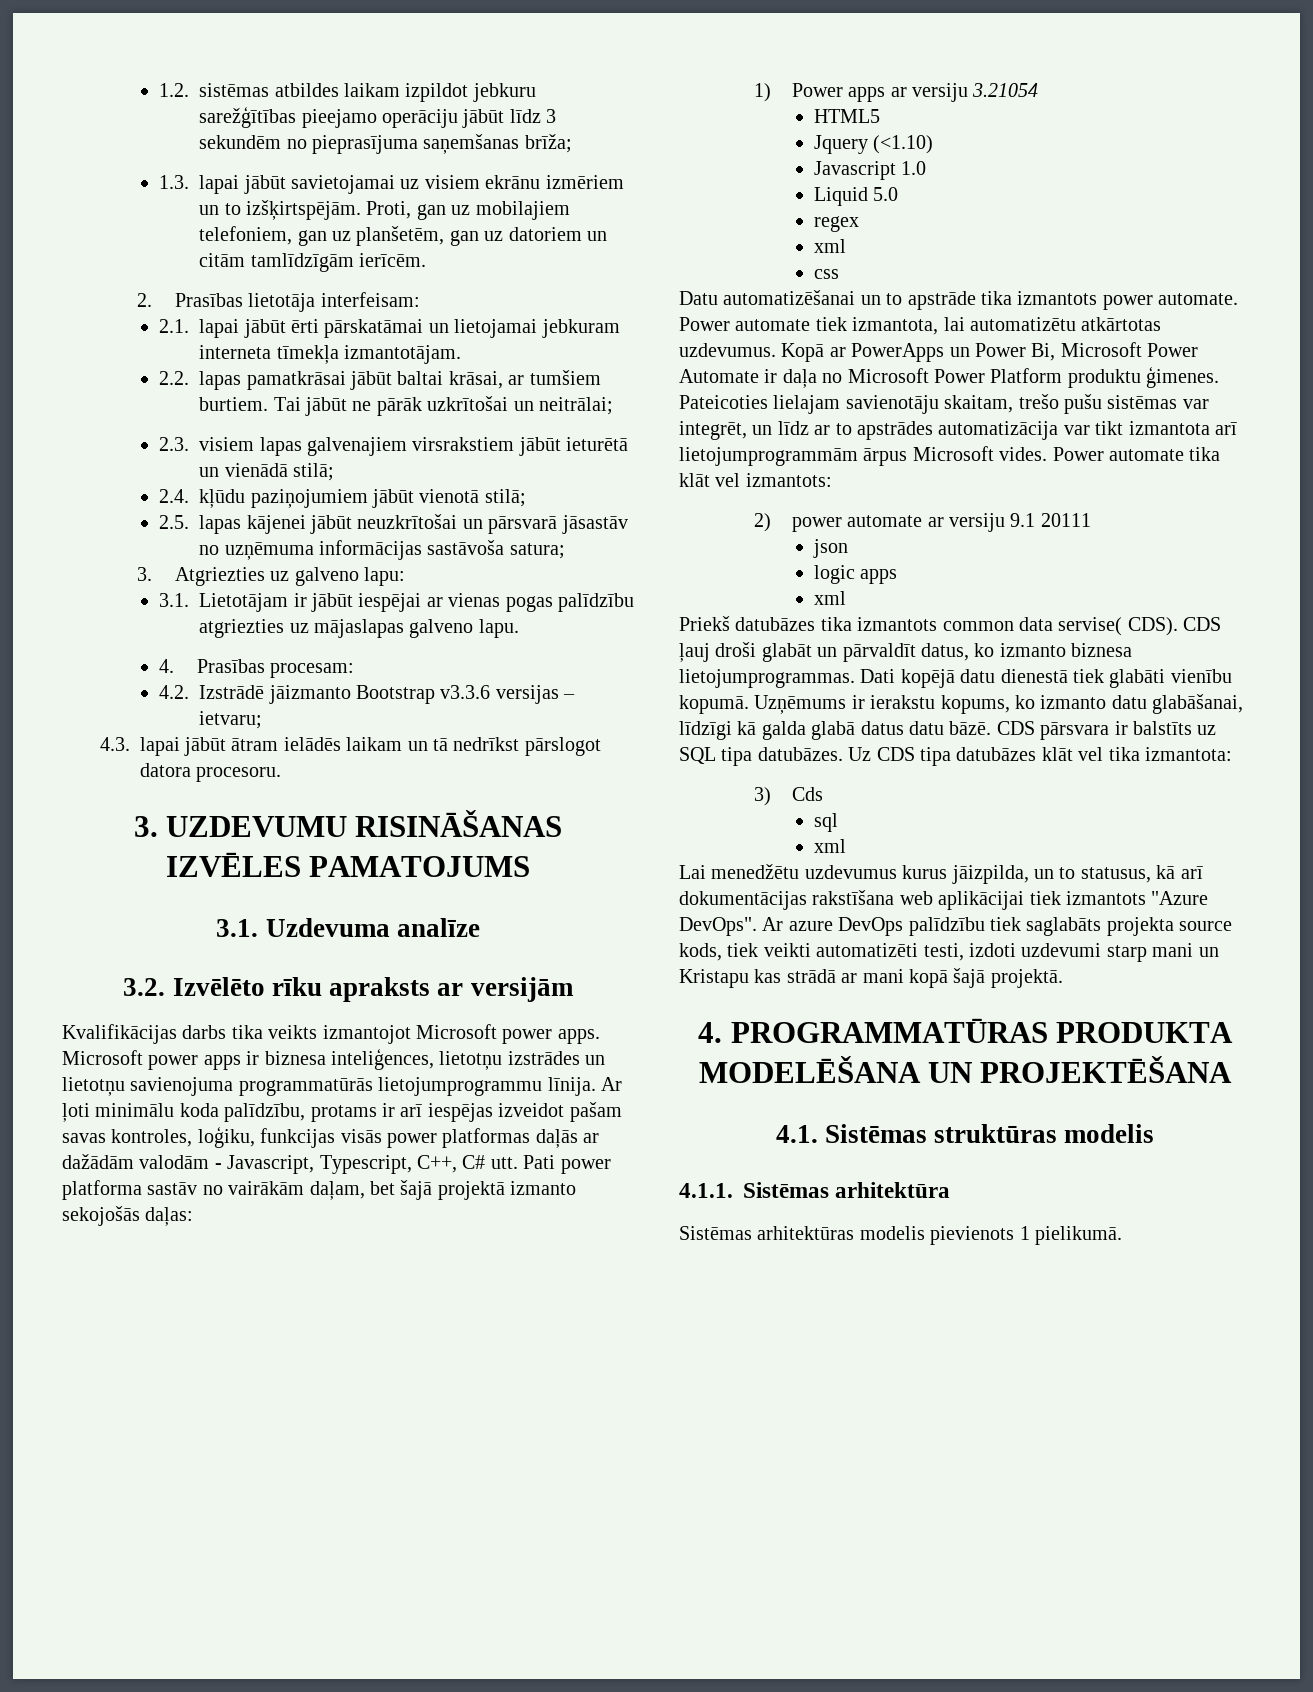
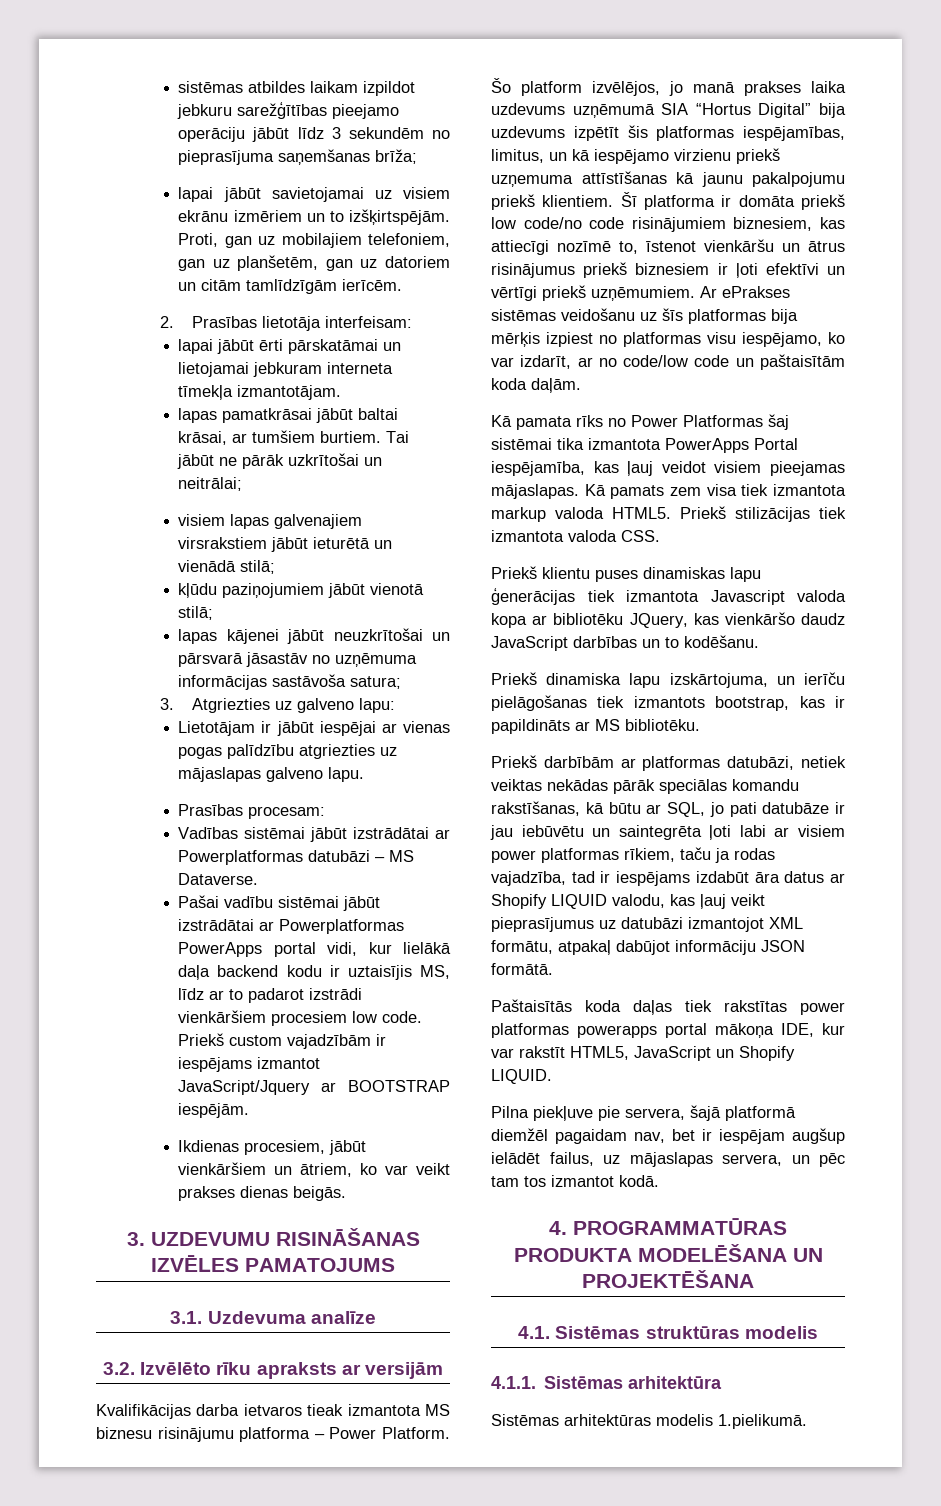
- 1.2. sistēmas atbildes laikam izpildot jebkuru sarežģītības pieejamo operāciju jābūt līdz 3 sekundēm no pieprasījuma saņemšanas brīža;
+ sistēmas atbildes laikam izpildot jebkuru sarežģītības pieejamo operāciju jābūt līdz 3 sekundēm no pieprasījuma saņemšanas brīža;
- 1.3. lapai jābūt savietojamai uz visiem ekrānu izmēriem un to izšķirtspējām.
+ lapai jābūt savietojamai uz visiem ekrānu izmēriem un to izšķirtspējām.
- 2.1. lapai jābūt ērti pārskatāmai un lietojamai jebkuram interneta tīmekļa izmantotājam.
+ lapai jābūt ērti pārskatāmai un lietojamai jebkuram interneta tīmekļa izmantotājam.
- 2.2. lapas pamatkrāsai jābūt baltai krāsai, ar tumšiem burtiem.
+ lapas pamatkrāsai jābūt baltai krāsai, ar tumšiem burtiem.
- 2.3. visiem lapas galvenajiem virsrakstiem jābūt ieturētā un vienādā stilā;
+ visiem lapas galvenajiem virsrakstiem jābūt ieturētā un vienādā stilā;
- 2.4. kļūdu paziņojumiem jābūt vienotā stilā;
+ kļūdu paziņojumiem jābūt vienotā stilā;
- 2.5. lapas kājenei jābūt neuzkrītošai un pārsvarā jāsastāv no uzņēmuma informācijas sastāvoša satura;
+ lapas kājenei jābūt neuzkrītošai un pārsvarā jāsastāv no uzņēmuma informācijas sastāvoša satura;
- 3.1. Lietotājam ir jābūt iespējai ar vienas pogas palīdzību atgriezties uz mājaslapas galveno lapu.
+ Lietotājam ir jābūt iespējai ar vienas pogas palīdzību atgriezties uz mājaslapas galveno lapu.
- 4. Prasības procesam:
+ Prasības procesam:
- 4.2. Izstrādē jāizmanto Bootstrap v3.3.6 versijas – ietvaru;
- 4.3. lapai jābūt ātram ielādēs laikam un tā nedrīkst pārslogot datora procesoru.
+ Vadības sistēmai jābūt izstrādātai ar Powerplatformas datubāzi – MS Dataverse.
+ Pašai vadību sistēmai jābūt izstrādātai ar Powerplatformas PowerApps portal vidi, kur lielākā daļa backend kodu ir uztaisījis MS, līdz ar to padarot izstrādi vienkāršiem procesiem low code. Priekš custom vajadzībām ir iespējams izmantot JavaScript/Jquery ar BOOTSTRAP iespējām.
+ Ikdienas procesiem, jābūt vienkāršiem un ātriem, ko var veikt prakses dienas beigās.
- Kvalifikācijas darbs tika veikts izmantojot Microsoft power apps. Microsoft power apps ir biznesa inteliģences, lietotņu izstrādes un lietotņu savienojuma programmatūrās lietojumprogrammu līnija. Ar ļoti minimālu koda palīdzību, protams ir arī iespējas izveidot pašam savas kontroles, loģiku, funkcijas visās power platformas daļās ar dažādām valodām - Javascript, Typescript, C++, C# utt. Pati power platforma sastāv no vairākām daļam, bet šajā projektā izmanto sekojošās daļas:
- 1) Power apps ar versiju 3.21054
- HTML5
- Jquery (<1.10)
- Javascript 1.0
- Liquid 5.0
- regex
- xml
- css
- Datu automatizēšanai un to apstrāde tika izmantots power automate. Power automate tiek izmantota, lai automatizētu atkārtotas uzdevumus. Kopā ar PowerApps un Power Bi, Microsoft Power Automate ir daļa no Microsoft Power Platform produktu ģimenes. Pateicoties lielajam savienotāju skaitam, trešo pušu sistēmas var integrēt, un līdz ar to apstrādes automatizācija var tikt izmantota arī lietojumprogrammām ārpus Microsoft vides. Power automate tika klāt vel izmantots:
- 2) power automate ar versiju 9.1 20111
- json
- logic apps
- xml
- Priekš datubāzes tika izmantots common data servise( CDS). CDS ļauj droši glabāt un pārvaldīt datus, ko izmanto biznesa lietojumprogrammas. Dati kopējā datu dienestā tiek glabāti vienību kopumā. Uzņēmums ir ierakstu kopums, ko izmanto datu glabāšanai, līdzīgi kā galda glabā datus datu bāzē. CDS pārsvara ir balstīts uz SQL tipa datubāzes. Uz CDS tipa datubāzes klāt vel tika izmantota:
- 3) Cds
- sql
- xml
- Lai menedžētu uzdevumus kurus jāizpilda, un to statusus, kā arī dokumentācijas rakstīšana web aplikācijai tiek izmantots "Azure DevOps". Ar azure DevOps palīdzību tiek saglabāts projekta source kods, tiek veikti automatizēti testi, izdoti uzdevumi starp mani un Kristapu kas strādā ar mani kopā šajā projektā.
+ Kvalifikācijas darba ietvaros tieak izmantota MS biznesu risinājumu platforma – Power Platform. Šo platform izvēlējos, jo manā prakses laika uzdevums uzņēmumā SIA “Hortus Digital” bija uzdevums izpētīt šis platformas iespējamības, limitus, un kā iespējamo virzienu priekš uzņemuma attīstīšanas kā jaunu pakalpojumu priekš klientiem. Šī platforma ir domāta priekš low code/no code risinājumiem biznesiem, kas attiecīgi nozīmē to, īstenot vienkāršu un ātrus risinājumus priekš biznesiem ir ļoti efektīvi un vērtīgi priekš uzņēmumiem. Ar ePrakses sistēmas veidošanu uz šīs platformas bija mērķis izpiest no platformas visu iespējamo, ko var izdarīt, ar no code/low code un paštaisītām koda daļām.
+ Kā pamata rīks no Power Platformas šaj sistēmai tika izmantota PowerApps Portal iespējamība, kas ļauj veidot visiem pieejamas mājaslapas. Kā pamats zem visa tiek izmantota markup valoda HTML5. Priekš stilizācijas tiek izmantota valoda CSS.
+ Priekš klientu puses dinamiskas lapu ģenerācijas tiek izmantota Javascript valoda kopa ar bibliotēku JQuery, kas vienkāršo daudz JavaScript darbības un to kodēšanu.
+ Priekš dinamiska lapu izskārtojuma, un ierīču pielāgošanas tiek izmantots bootstrap, kas ir papildināts ar MS bibliotēku.
+ Priekš darbībām ar platformas datubāzi, netiek veiktas nekādas pārāk speciālas komandu rakstīšanas, kā būtu ar SQL, jo pati datubāze ir jau iebūvētu un saintegrēta ļoti labi ar visiem power platformas rīkiem, taču ja rodas vajadzība, tad ir iespējams izdabūt āra datus ar Shopify LIQUID valodu, kas ļauj veikt pieprasījumus uz datubāzi izmantojot XML formātu, atpakaļ dabūjot informāciju JSON formātā.
+ Paštaisītās koda daļas tiek rakstītas power platformas powerapps portal mākoņa IDE, kur var rakstīt HTML5, JavaScript un Shopify LIQUID.
+ Pilna piekļuve pie servera, šajā platformā diemžēl pagaidam nav, bet ir iespējam augšup ielādēt failus, uz mājaslapas servera, un pēc tam tos izmantot kodā.
- Sistēmas arhitektūras modelis pievienots 1 pielikumā.
+ Sistēmas arhitektūras modelis 1.pielikumā.

